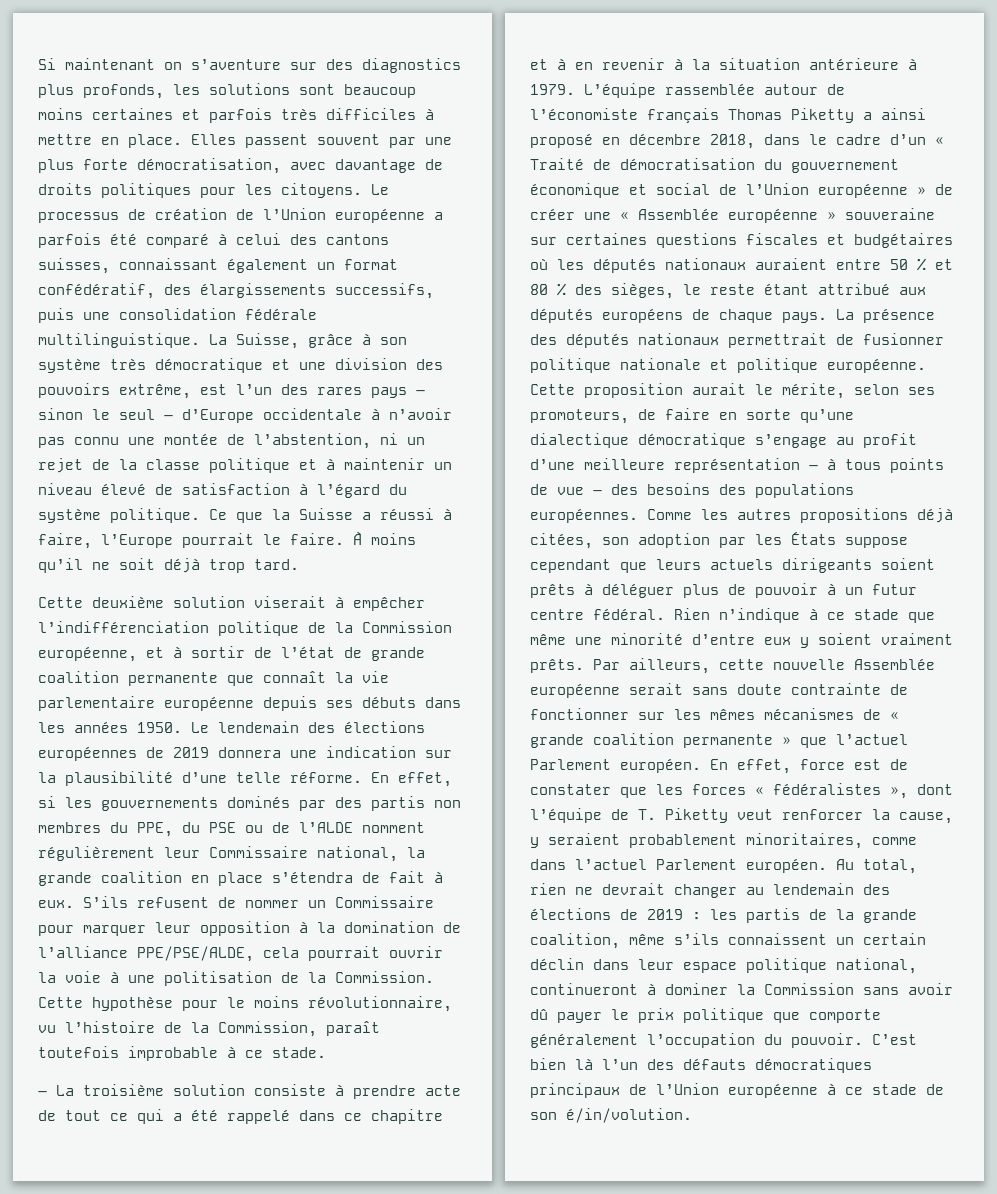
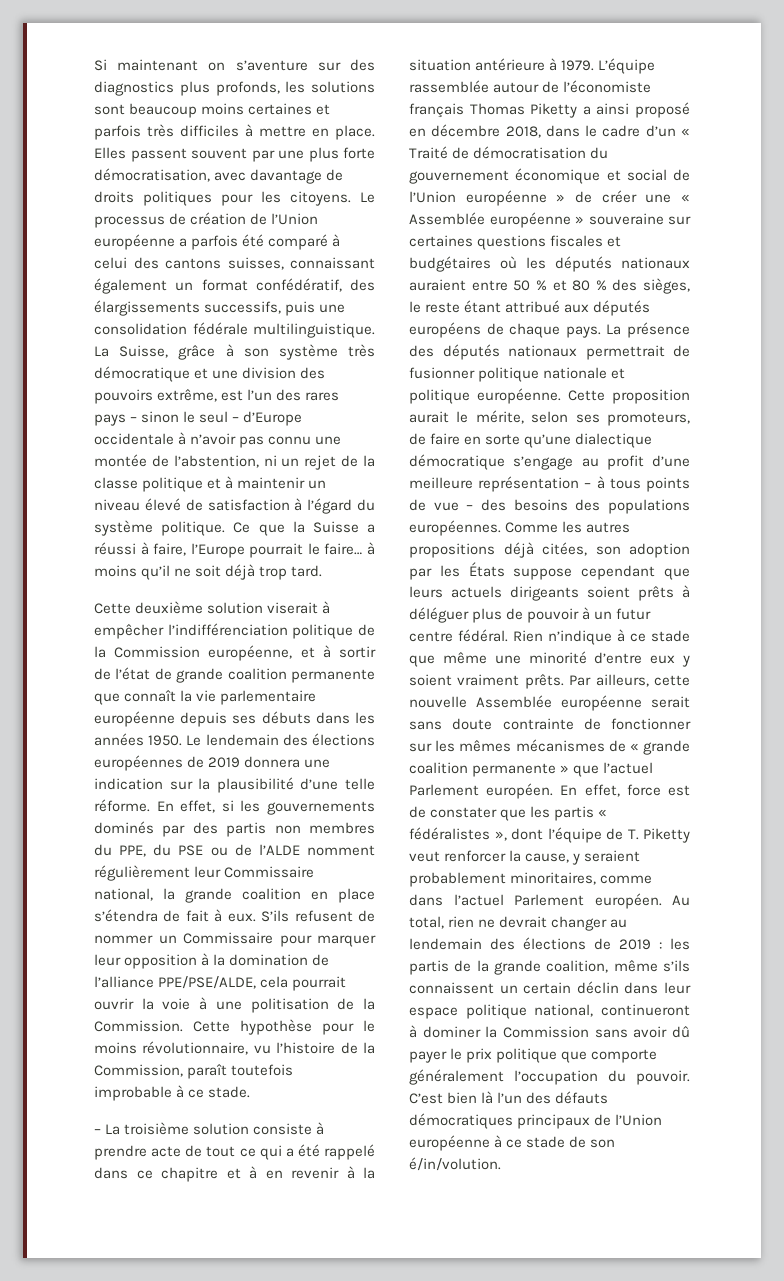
- Ce que la Suisse a réussi à faire, l’Europe pourrait le faire. À moins qu’il ne soit déjà trop tard.
+ Ce que la Suisse a réussi à faire, l’Europe pourrait le faire… à moins qu’il ne soit déjà trop tard.
- En effet, force est de constater que les forces « fédéralistes », dont l’équipe de T. Piketty veut renforcer la cause, y seraient probablement minoritaires, comme dans l’actuel Parlement européen.
+ En effet, force est de constater que les partis « fédéralistes », dont l’équipe de T. Piketty veut renforcer la cause, y seraient probablement minoritaires, comme dans l’actuel Parlement européen.

